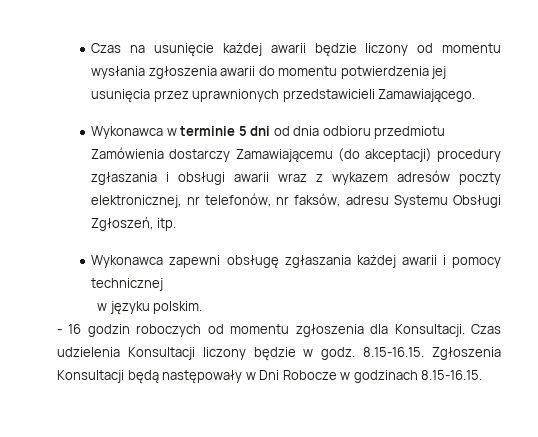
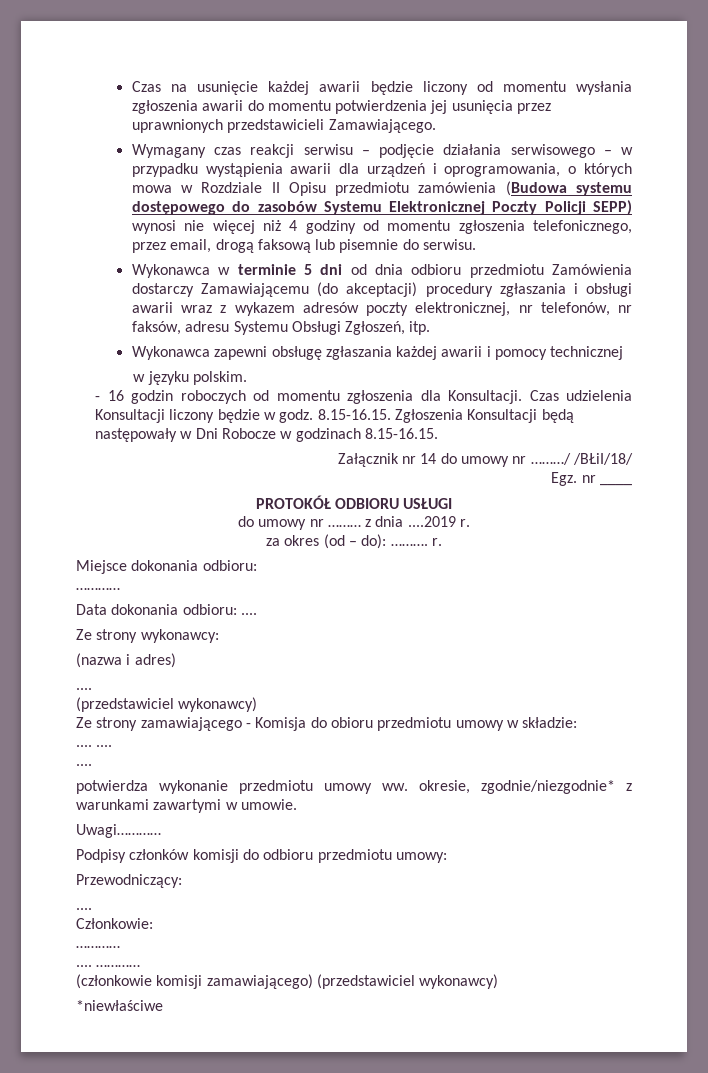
+ Wymagany czas reakcji serwisu – podjęcie działania serwisowego – w przypadku wystąpienia awarii dla urządzeń i oprogramowania, o których mowa w Rozdziale II Opisu przedmiotu zamówienia (Budowa systemu dostępowego do zasobów Systemu Elektronicznej Poczty Policji SEPP) wynosi nie więcej niż 4 godziny od momentu zgłoszenia telefonicznego, przez email, drogą faksową lub pisemnie do serwisu.
+ Załącznik nr 14 do umowy nr ………/ /BŁiI/18/
+ Egz. nr ____
+ PROTOKÓŁ ODBIORU USŁUGI
+ do umowy nr ……… z dnia ....2019 r.
+ za okres (od – do): ………. r.
+ Miejsce dokonania odbioru:
+ …………
+ Data dokonania odbioru: ....
+ Ze strony wykonawcy:
+ (nazwa i adres)
+ ....
+ (przedstawiciel wykonawcy)
+ Ze strony zamawiającego - Komisja do obioru przedmiotu umowy w składzie:
+ .... ....
+ ....
+ potwierdza wykonanie przedmiotu umowy ww. okresie, zgodnie/niezgodnie* z warunkami zawartymi w umowie.
+ Uwagi…………
+ Podpisy członków komisji do odbioru przedmiotu umowy:
+ Przewodniczący:
+ ....
+ Członkowie:
+ …………
+ .... …………
+ (członkowie komisji zamawiającego) (przedstawiciel wykonawcy)
+ *niewłaściwe

